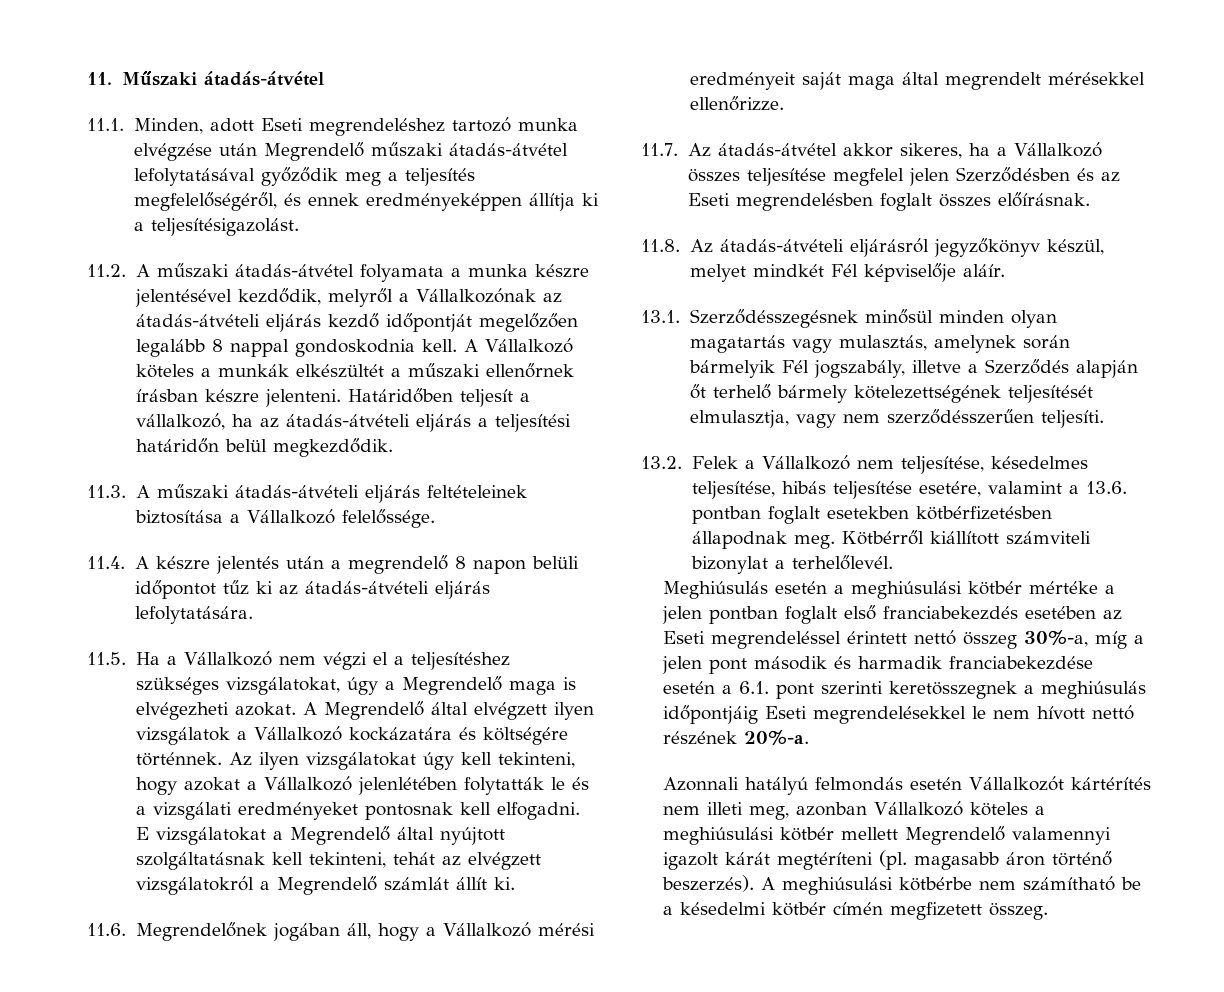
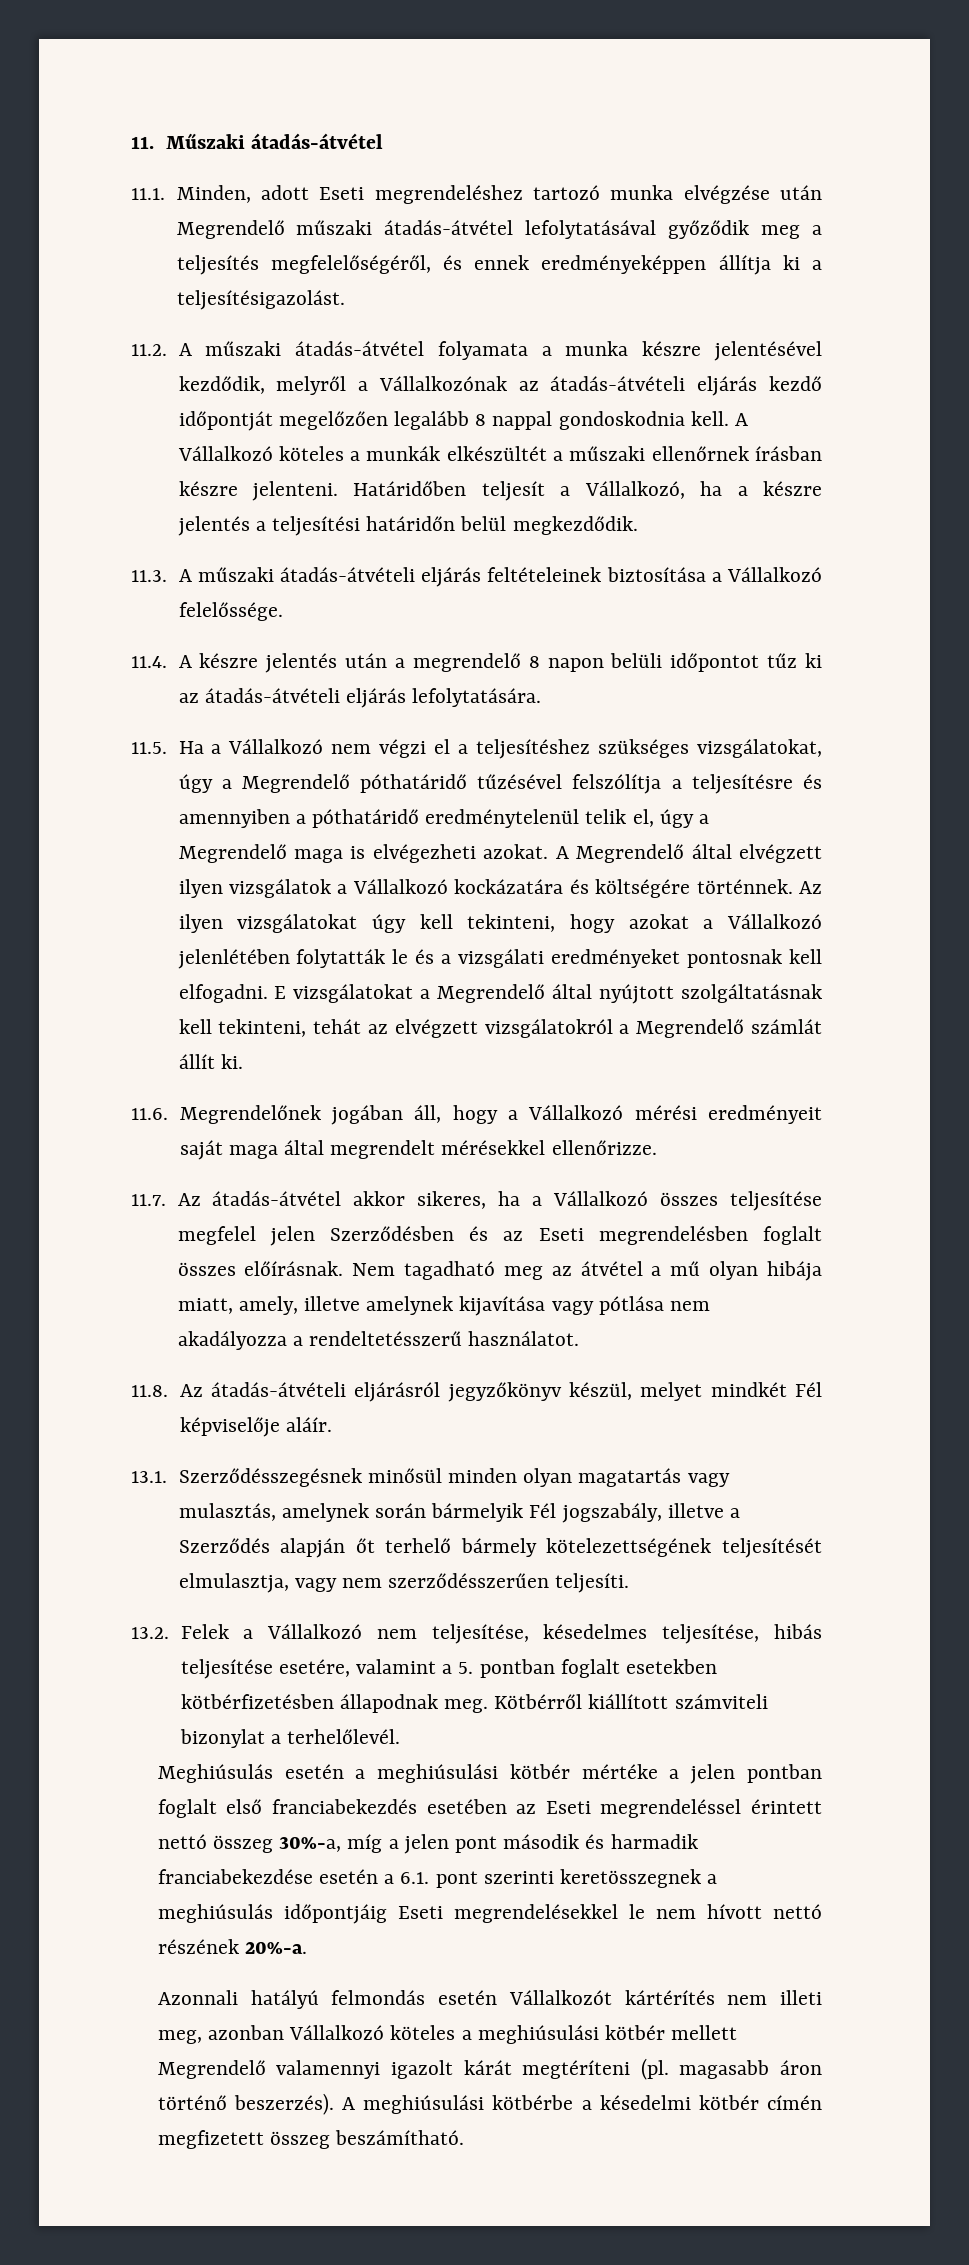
- Határidőben teljesít a vállalkozó, ha az átadás-átvételi eljárás a teljesítési határidőn belül megkezdődik.
+ Határidőben teljesít a Vállalkozó, ha a készre jelentés a teljesítési határidőn belül megkezdődik.
- 11.5. Ha a Vállalkozó nem végzi el a teljesítéshez szükséges vizsgálatokat, úgy a Megrendelő maga is elvégezheti azokat.
+ 11.5. Ha a Vállalkozó nem végzi el a teljesítéshez szükséges vizsgálatokat, úgy a Megrendelő póthatáridő tűzésével felszólítja a teljesítésre és amennyiben a póthatáridő eredménytelenül telik el, úgy a Megrendelő maga is elvégezheti azokat.
+ Nem tagadható meg az átvétel a mű olyan hibája miatt, amely, illetve amelynek kijavítása vagy pótlása nem akadályozza a rendeltetésszerű használatot.
- 13.2. Felek a Vállalkozó nem teljesítése, késedelmes teljesítése, hibás teljesítése esetére, valamint a 13.6. pontban foglalt esetekben kötbérfizetésben állapodnak meg.
+ 13.2. Felek a Vállalkozó nem teljesítése, késedelmes teljesítése, hibás teljesítése esetére, valamint a 5. pontban foglalt esetekben kötbérfizetésben állapodnak meg.
- A meghiúsulási kötbérbe nem számítható be a késedelmi kötbér címén megfizetett összeg.
+ A meghiúsulási kötbérbe a késedelmi kötbér címén megfizetett összeg beszámítható.

